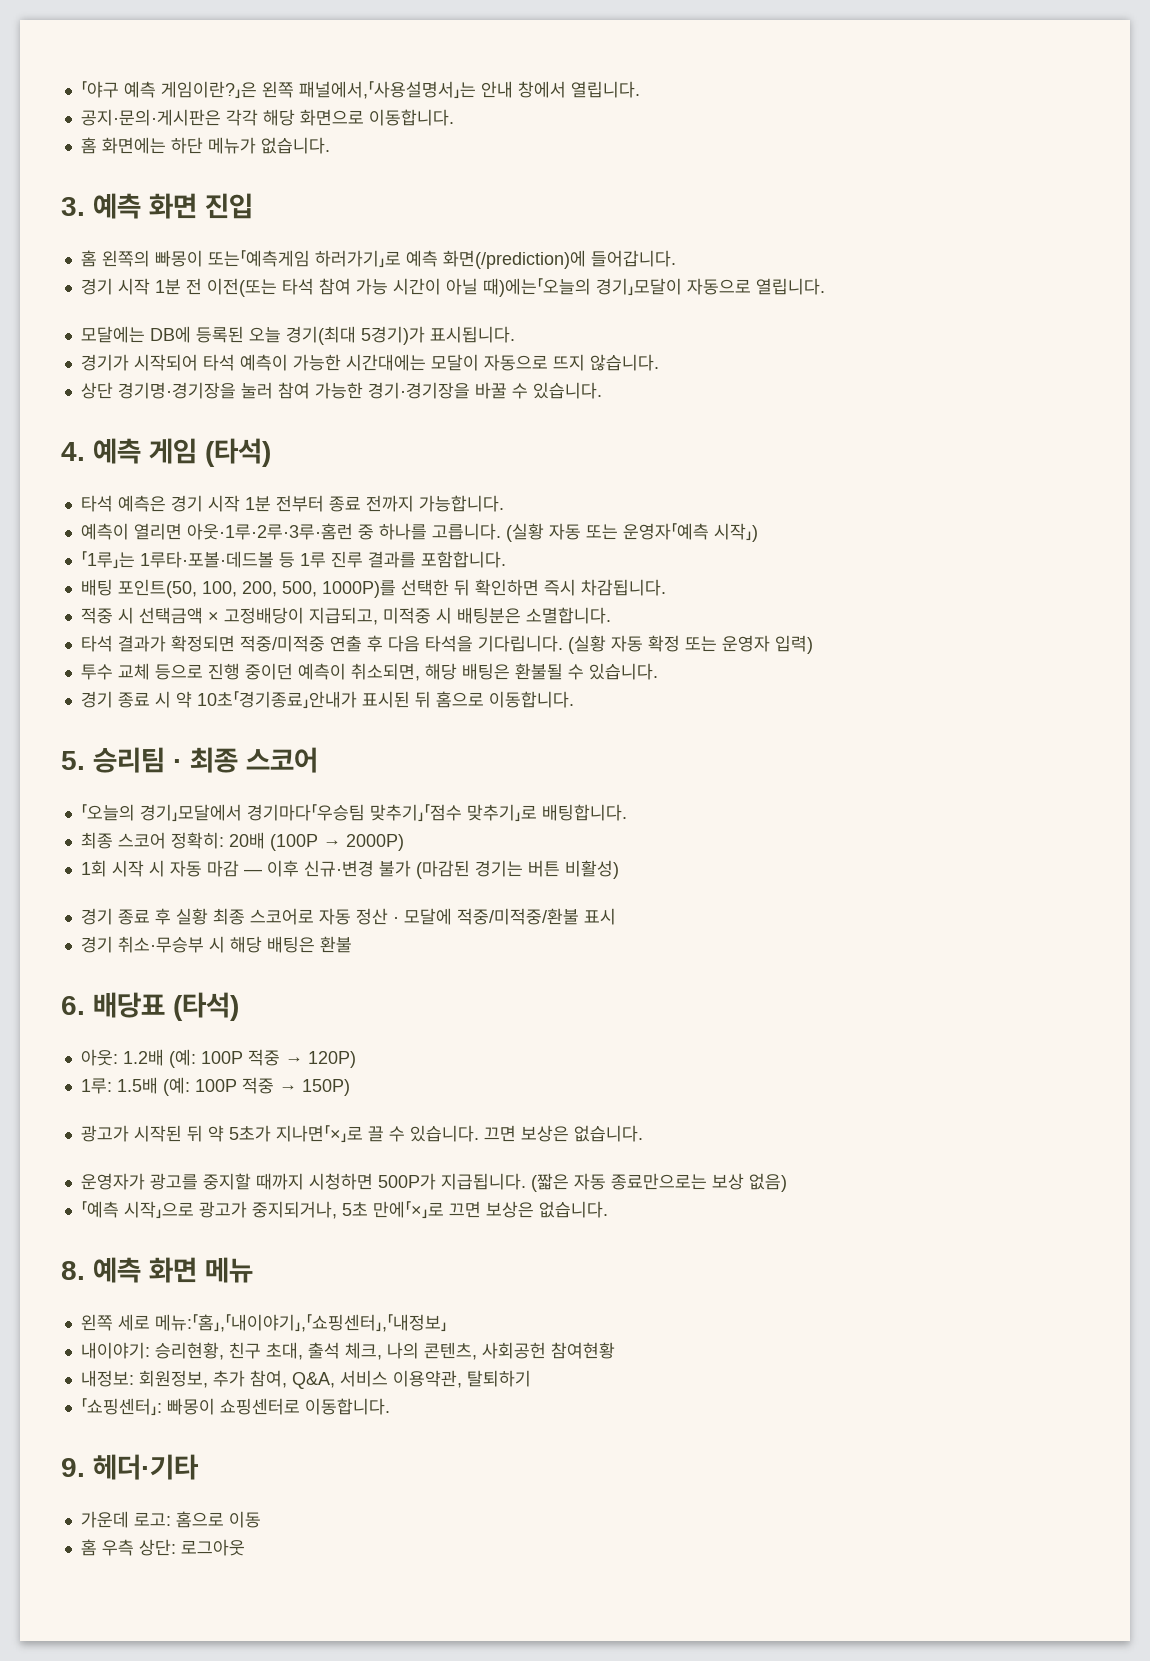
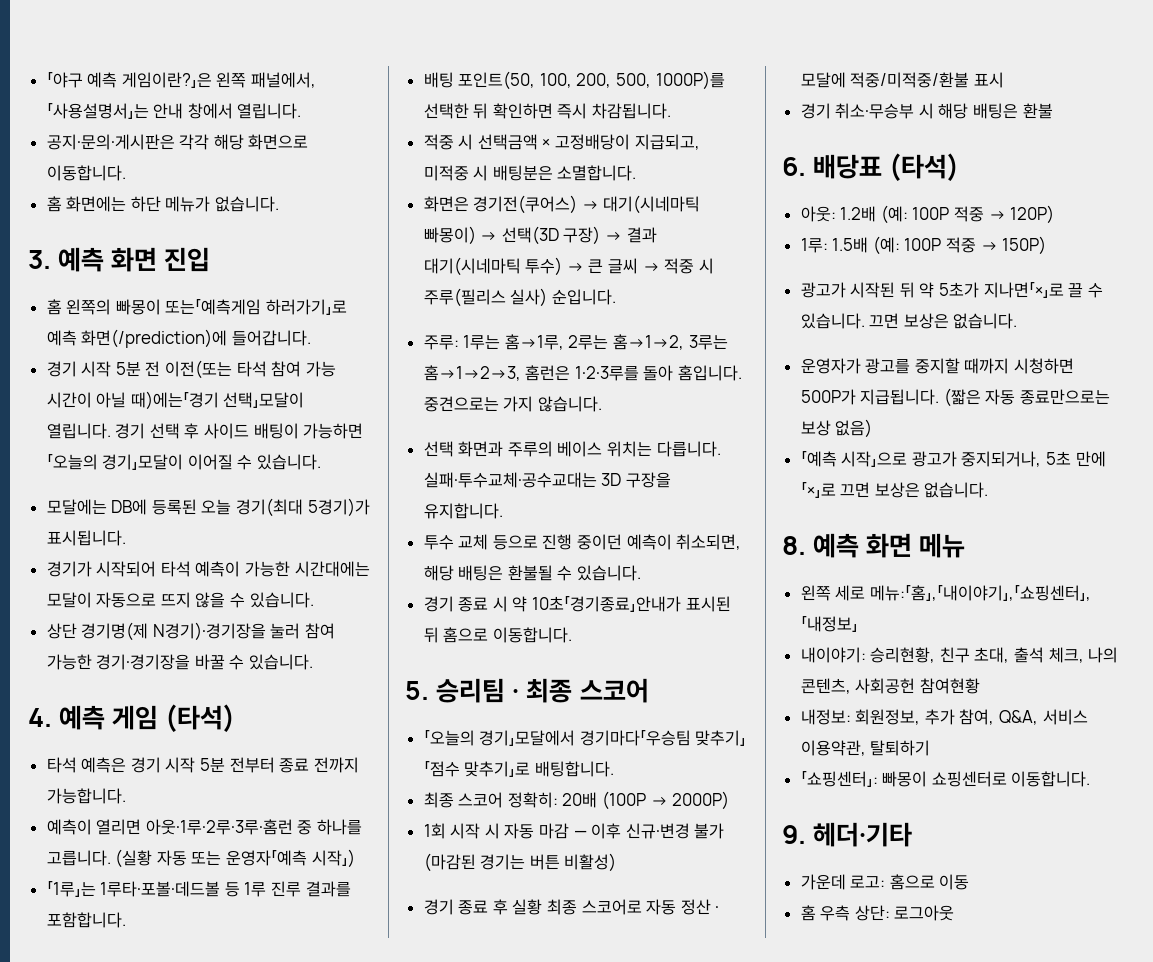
- 경기 시작 1분 전 이전(또는 타석 참여 가능 시간이 아닐 때)에는「오늘의 경기」모달이 자동으로 열립니다.
+ 경기 시작 5분 전 이전(또는 타석 참여 가능 시간이 아닐 때)에는「경기 선택」모달이 열립니다. 경기 선택 후 사이드 배팅이 가능하면「오늘의 경기」모달이 이어질 수 있습니다.
- 경기가 시작되어 타석 예측이 가능한 시간대에는 모달이 자동으로 뜨지 않습니다.
+ 경기가 시작되어 타석 예측이 가능한 시간대에는 모달이 자동으로 뜨지 않을 수 있습니다.
- 상단 경기명·경기장을 눌러 참여 가능한 경기·경기장을 바꿀 수 있습니다.
+ 상단 경기명(제 N경기)·경기장을 눌러 참여 가능한 경기·경기장을 바꿀 수 있습니다.
- 타석 예측은 경기 시작 1분 전부터 종료 전까지 가능합니다.
+ 타석 예측은 경기 시작 5분 전부터 종료 전까지 가능합니다.
- 타석 결과가 확정되면 적중/미적중 연출 후 다음 타석을 기다립니다. (실황 자동 확정 또는 운영자 입력)
+ 화면은 경기전(쿠어스) → 대기(시네마틱 빠몽이) → 선택(3D 구장) → 결과 대기(시네마틱 투수) → 큰 글씨 → 적중 시 주루(필리스 실사) 순입니다.
+ 주루: 1루는 홈→1루, 2루는 홈→1→2, 3루는 홈→1→2→3, 홈런은 1·2·3루를 돌아 홈입니다. 중견으로는 가지 않습니다.
+ 선택 화면과 주루의 베이스 위치는 다릅니다. 실패·투수교체·공수교대는 3D 구장을 유지합니다.

